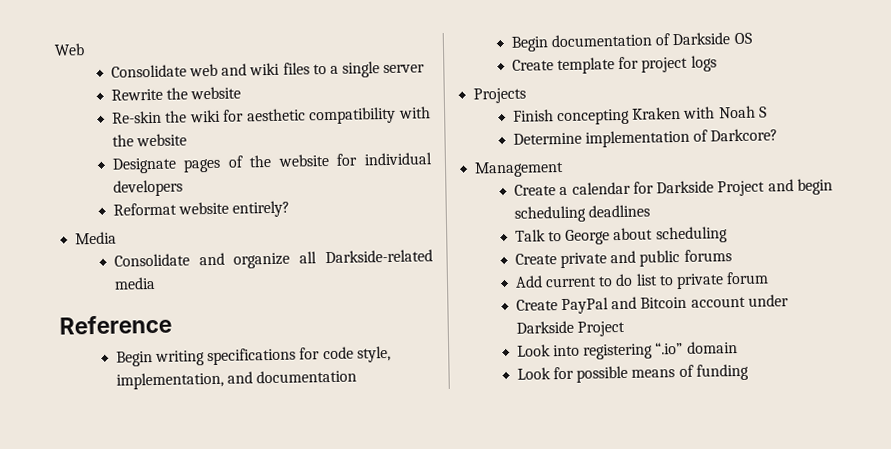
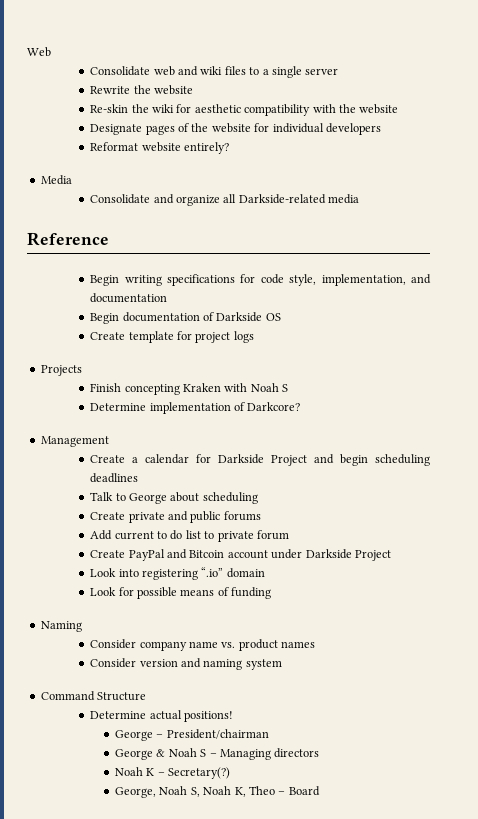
+ Naming
+ Consider company name vs. product names
+ Consider version and naming system
+ Command Structure
+ Determine actual positions!
+ George – President/chairman
+ George & Noah S – Managing directors
+ Noah K – Secretary(?)
+ George, Noah S, Noah K, Theo – Board

